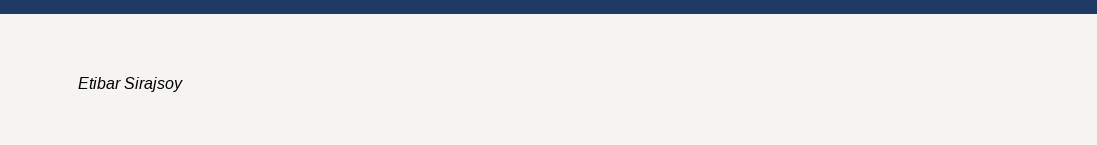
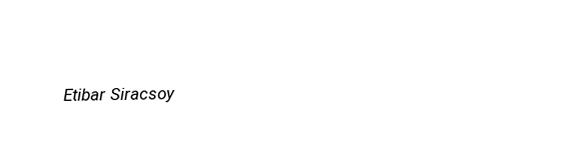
- Etibar Sirajsoy
+ Etibar Siracsoy

